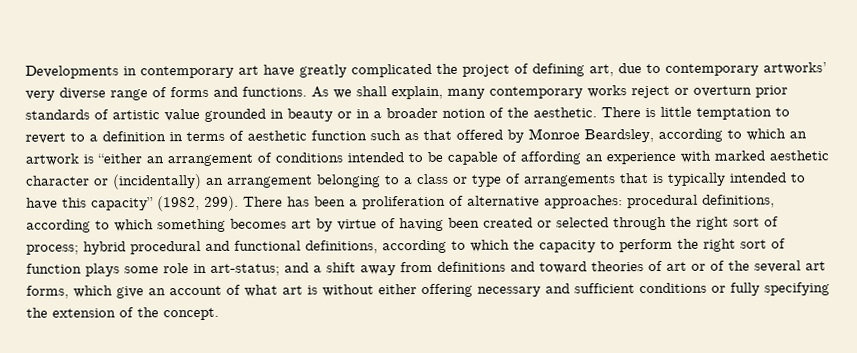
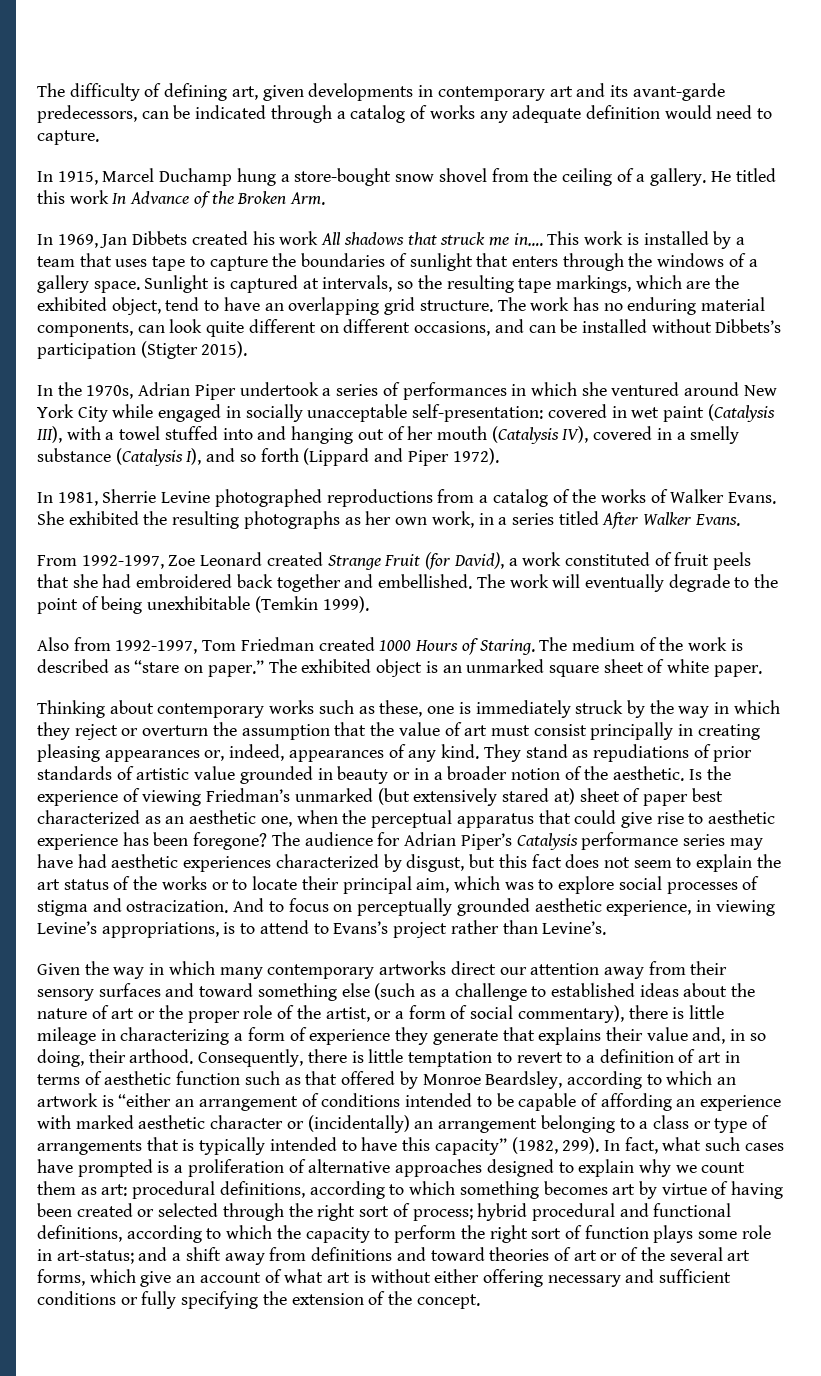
- Developments in contemporary art have greatly complicated the project of defining art, due to contemporary artworks’ very diverse range of forms and functions. As we shall explain, many contemporary works reject or overturn prior standards of artistic value grounded in beauty or in a broader notion of the aesthetic.
+ The difficulty of defining art, given developments in contemporary art and its avant-garde predecessors, can be indicated through a catalog of works any adequate definition would need to capture.
+ In 1915, Marcel Duchamp hung a store-bought snow shovel from the ceiling of a gallery. He titled this work In Advance of the Broken Arm.
+ In 1969, Jan Dibbets created his work All shadows that struck me in…. This work is installed by a team that uses tape to capture the boundaries of sunlight that enters through the windows of a gallery space. Sunlight is captured at intervals, so the resulting tape markings, which are the exhibited object, tend to have an overlapping grid structure. The work has no enduring material components, can look quite different on different occasions, and can be installed without Dibbets’s participation (Stigter 2015).
+ In the 1970s, Adrian Piper undertook a series of performances in which she ventured around New York City while engaged in socially unacceptable self-presentation: covered in wet paint (Catalysis III), with a towel stuffed into and hanging out of her mouth (Catalysis IV), covered in a smelly substance (Catalysis I), and so forth (Lippard and Piper 1972).
+ In 1981, Sherrie Levine photographed reproductions from a catalog of the works of Walker Evans. She exhibited the resulting photographs as her own work, in a series titled After Walker Evans.
+ From 1992-1997, Zoe Leonard created Strange Fruit (for David), a work constituted of fruit peels that she had embroidered back together and embellished. The work will eventually degrade to the point of being unexhibitable (Temkin 1999).
+ Also from 1992-1997, Tom Friedman created 1000 Hours of Staring. The medium of the work is described as “stare on paper.” The exhibited object is an unmarked square sheet of white paper.
+ Thinking about contemporary works such as these, one is immediately struck by the way in which they reject or overturn the assumption that the value of art must consist principally in creating pleasing appearances or, indeed, appearances of any kind. They stand as repudiations of prior standards of artistic value grounded in beauty or in a broader notion of the aesthetic.
- There is little temptation to revert to a definition in terms of aesthetic function such as that offered by Monroe Beardsley, according to which an artwork is “either an arrangement of conditions intended to be capable of affording an experience with marked aesthetic character or (incidentally) an arrangement belonging to a class or type of arrangements that is typically intended to have this capacity” (1982, 299).
+ Is the experience of viewing Friedman’s unmarked (but extensively stared at) sheet of paper best characterized as an aesthetic one, when the perceptual apparatus that could give rise to aesthetic experience has been foregone? The audience for Adrian Piper’s Catalysis performance series may have had aesthetic experiences characterized by disgust, but this fact does not seem to explain the art status of the works or to locate their principal aim, which was to explore social processes of stigma and ostracization. And to focus on perceptually grounded aesthetic experience, in viewing Levine’s appropriations, is to attend to Evans’s project rather than Levine’s.
+ Given the way in which many contemporary artworks direct our attention away from their sensory surfaces and toward something else (such as a challenge to established ideas about the nature of art or the proper role of the artist, or a form of social commentary), there is little mileage in characterizing a form of experience they generate that explains their value and, in so doing, their arthood. Consequently, there is little temptation to revert to a definition of art in terms of aesthetic function such as that offered by Monroe Beardsley, according to which an artwork is “either an arrangement of conditions intended to be capable of affording an experience with marked aesthetic character or (incidentally) an arrangement belonging to a class or type of arrangements that is typically intended to have this capacity” (1982, 299).
- There has been a proliferation of alternative approaches:
+ In fact, what such cases have prompted is a proliferation of alternative approaches designed to explain why we count them as art:

